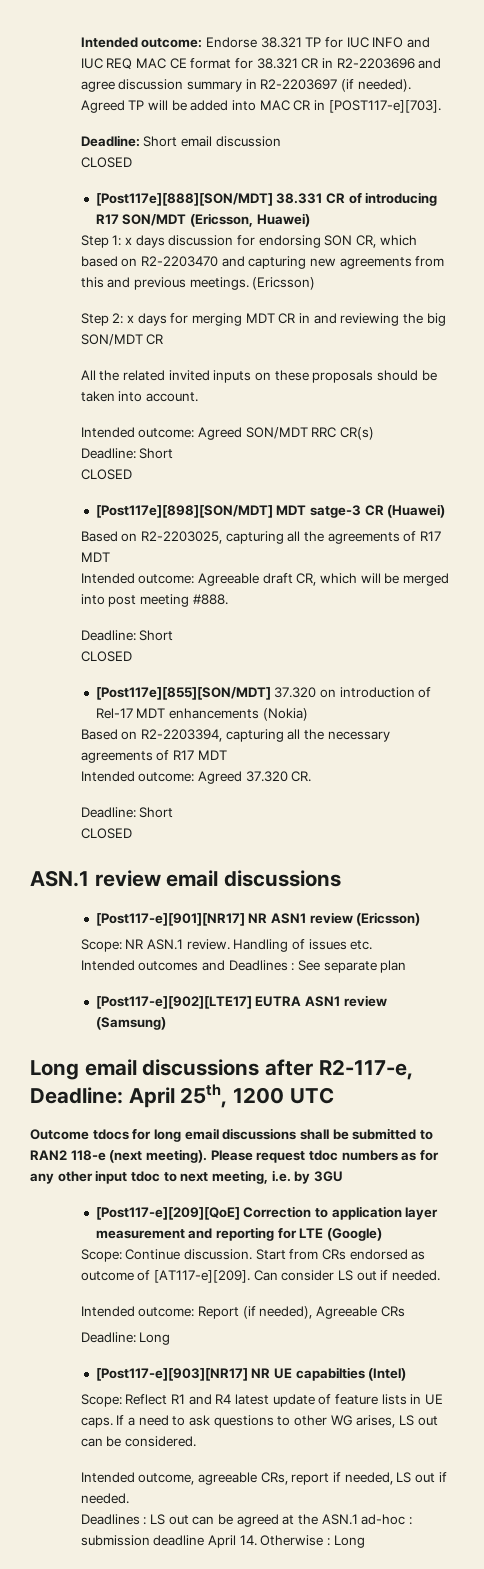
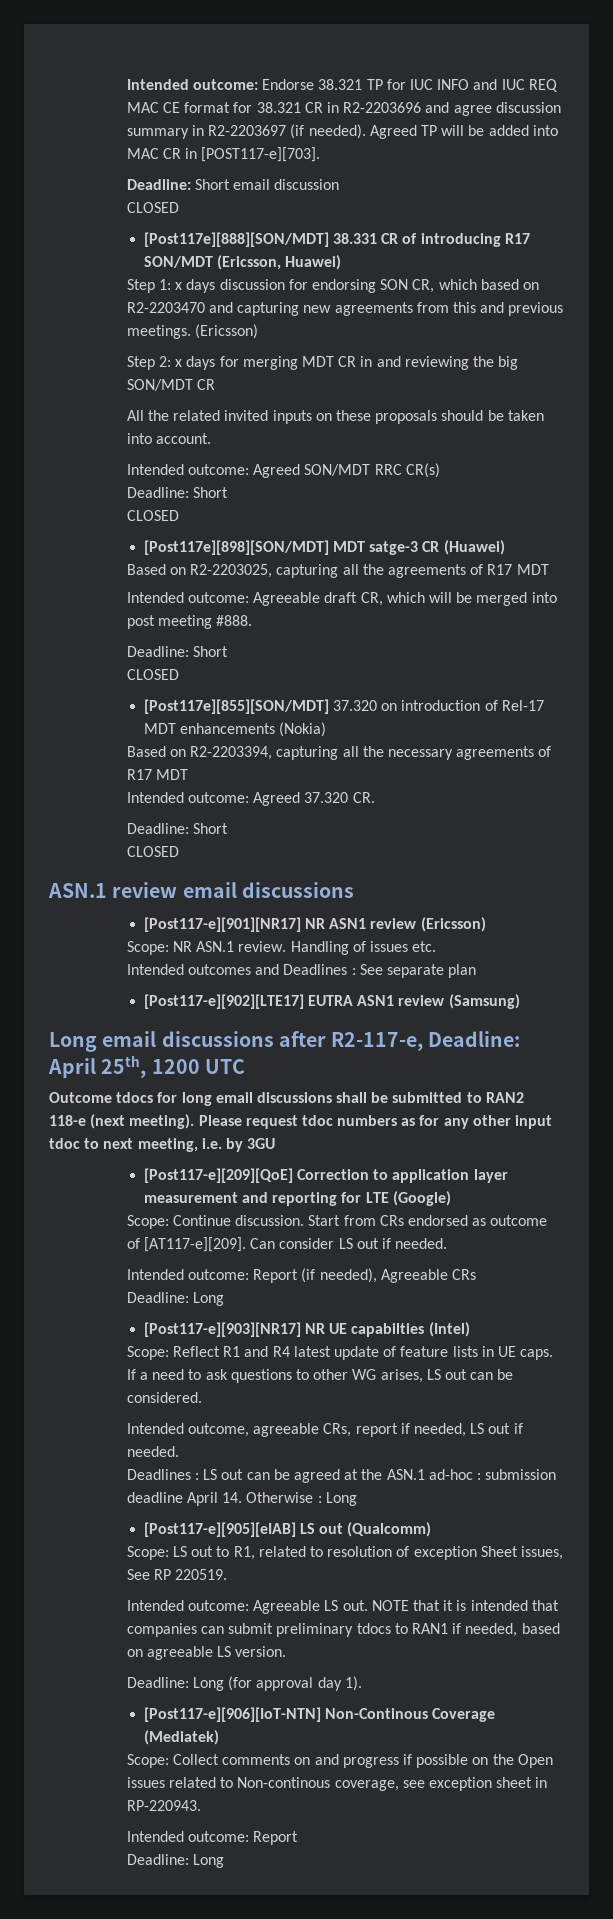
+ [Post117-e][905][eIAB] LS out (Qualcomm)
+ Scope: LS out to R1, related to resolution of exception Sheet issues, See RP 220519.
+ Intended outcome: Agreeable LS out. NOTE that it is intended that companies can submit preliminary tdocs to RAN1 if needed, based on agreeable LS version.
+ Deadline: Long (for approval day 1).
+ [Post117-e][906][IoT-NTN] Non-Continous Coverage (Mediatek)
+ Scope: Collect comments on and progress if possible on the Open issues related to Non-continous coverage, see exception sheet in RP-220943.
+ Intended outcome: Report
+ Deadline: Long

